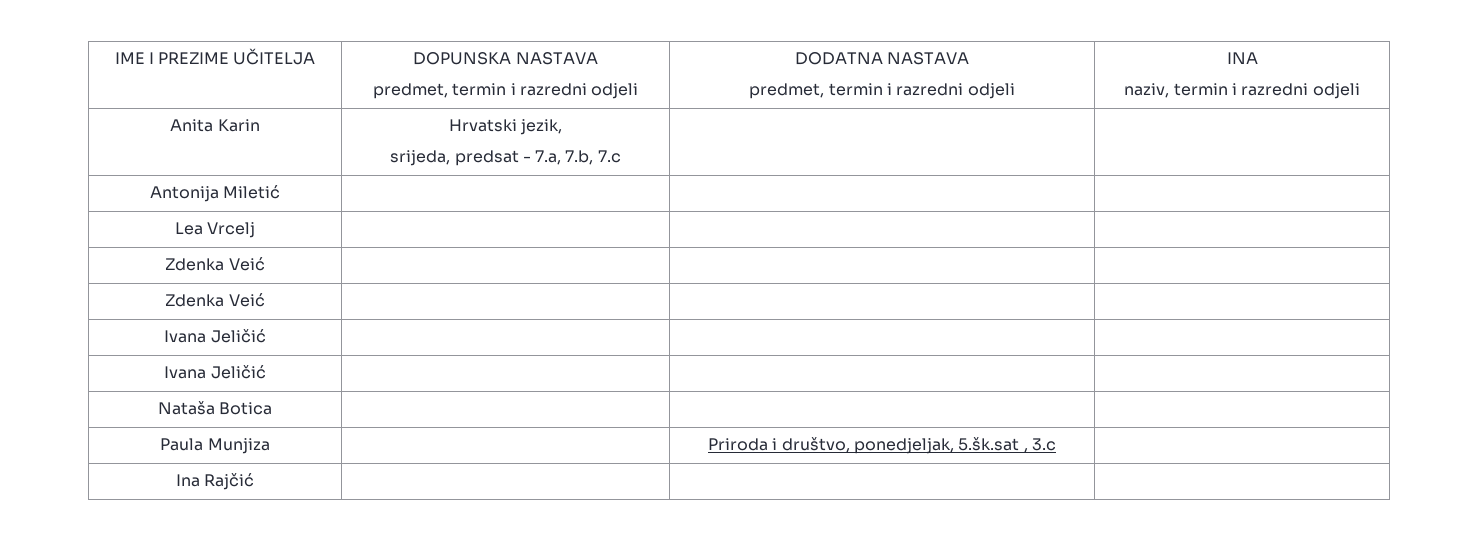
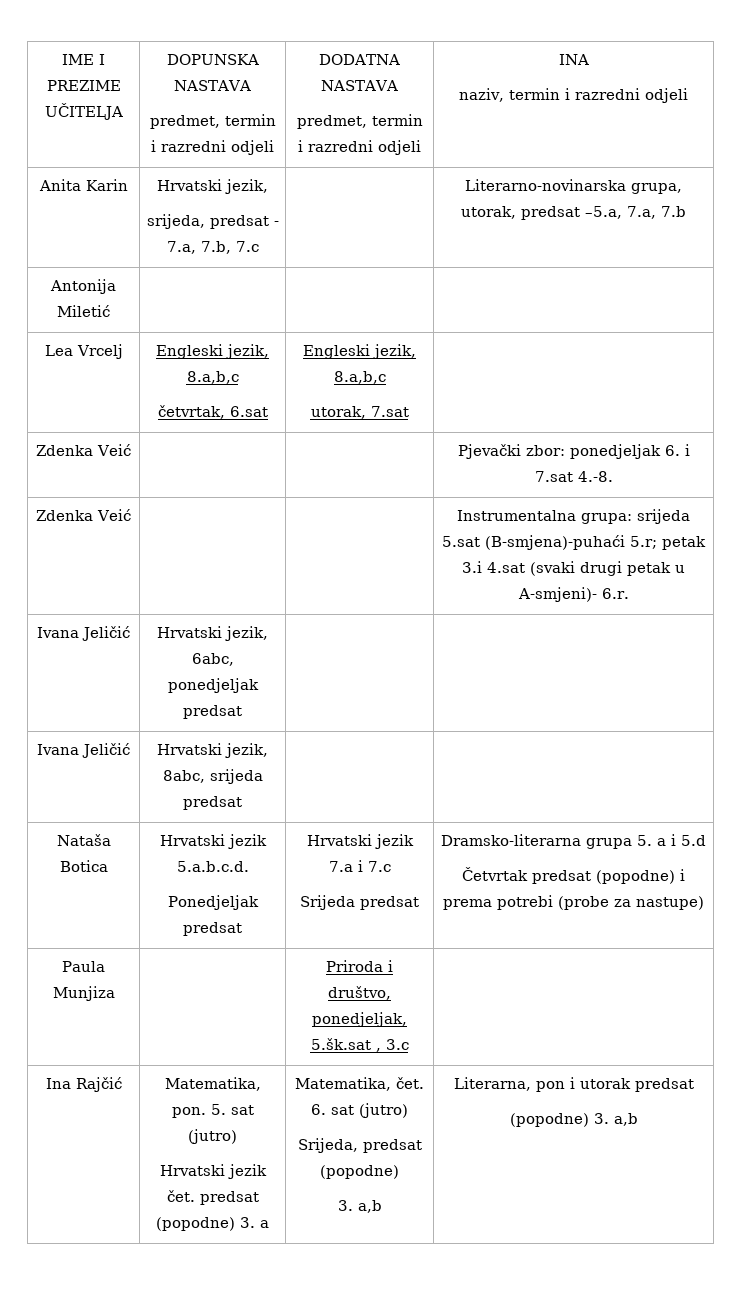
  Anita Karin | Hrvatski jezik,
- srijeda, predsat - 7.a, 7.b, 7.c | |
+ srijeda, predsat - 7.a, 7.b, 7.c | | Literarno-novinarska grupa, utorak, predsat –5.a, 7.a, 7.b
  Antonija Miletić | | |
- Lea Vrcelj | | |
- Zdenka Veić | | |
- Zdenka Veić | | |
- Ivana Jeličić | | |
- Ivana Jeličić | | |
- Nataša Botica | | |
+ Lea Vrcelj | Engleski jezik, 8.a,b,c
+ četvrtak, 6.sat | Engleski jezik, 8.a,b,c
+ utorak, 7.sat |
+ Zdenka Veić | | | Pjevački zbor: ponedjeljak 6. i 7.sat 4.-8.
+ Zdenka Veić | | | Instrumentalna grupa: srijeda 5.sat (B-smjena)-puhaći 5.r; petak 3.i 4.sat (svaki drugi petak u A-smjeni)- 6.r.
+ Ivana Jeličić | Hrvatski jezik, 6abc, ponedjeljak predsat | |
+ Ivana Jeličić | Hrvatski jezik, 8abc, srijeda predsat | |
+ Nataša Botica | Hrvatski jezik 5.a.b.c.d.
+ Ponedjeljak predsat | Hrvatski jezik 7.a i 7.c
+ Srijeda predsat | Dramsko-literarna grupa 5. a i 5.d
+ Četvrtak predsat (popodne) i prema potrebi (probe za nastupe)
- Ina Rajčić | | |
+ Ina Rajčić | Matematika, pon. 5. sat (jutro)
+ Hrvatski jezik čet. predsat (popodne) 3. a | Matematika, čet. 6. sat (jutro)
+ Srijeda, predsat (popodne)
+ 3. a,b | Literarna, pon i utorak predsat
+ (popodne) 3. a,b

